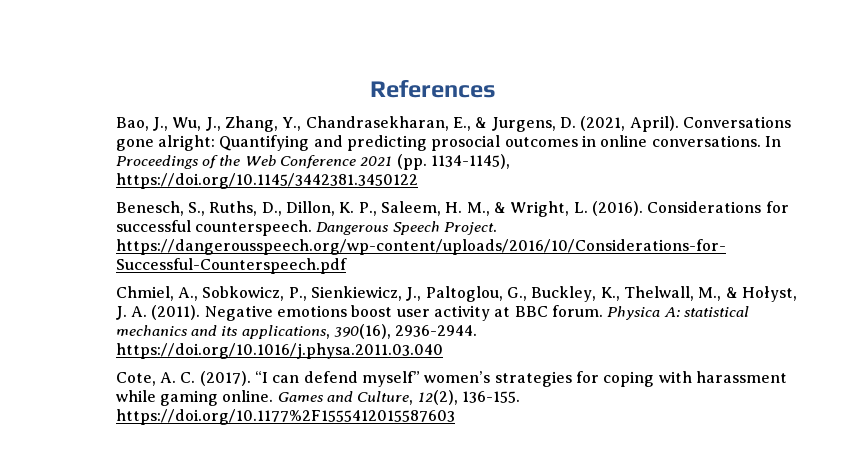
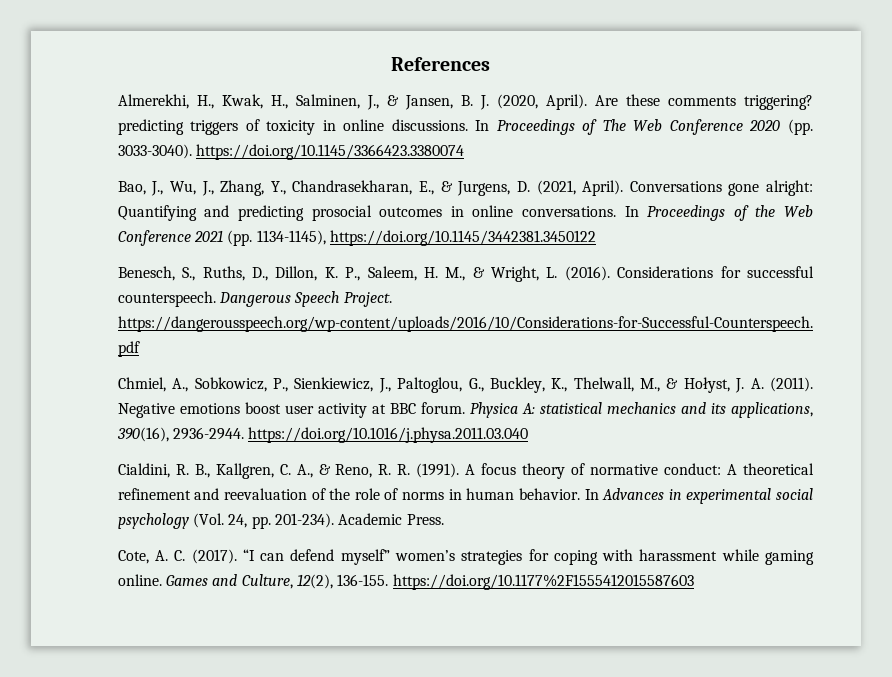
+ Almerekhi, H., Kwak, H., Salminen, J., & Jansen, B. J. (2020, April). Are these comments triggering? predicting triggers of toxicity in online discussions. In Proceedings of The Web Conference 2020 (pp. 3033-3040). https://doi.org/10.1145/3366423.3380074
+ Cialdini, R. B., Kallgren, C. A., & Reno, R. R. (1991). A focus theory of normative conduct: A theoretical refinement and reevaluation of the role of norms in human behavior. In Advances in experimental social psychology (Vol. 24, pp. 201-234). Academic Press.

